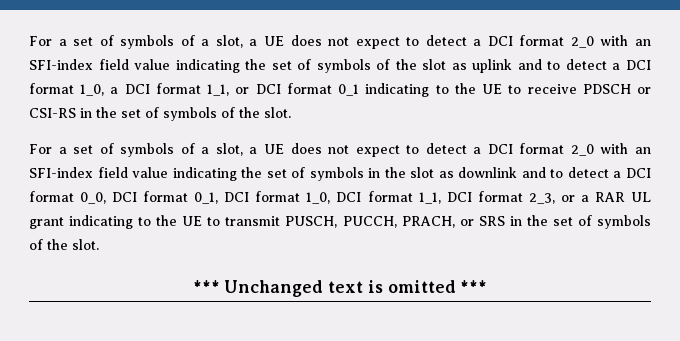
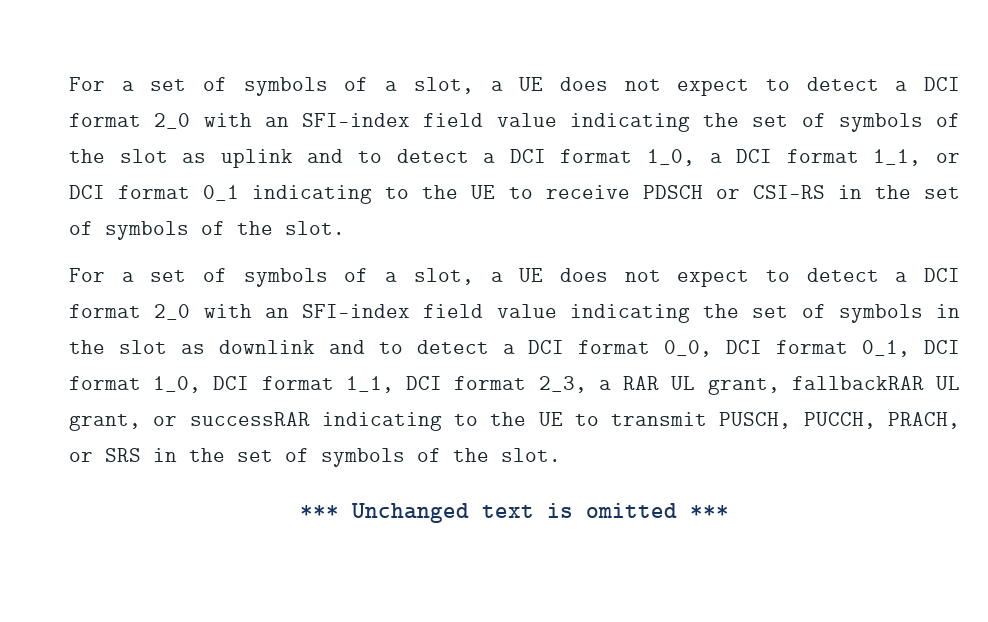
- For a set of symbols of a slot, a UE does not expect to detect a DCI format 2_0 with an SFI-index field value indicating the set of symbols in the slot as downlink and to detect a DCI format 0_0, DCI format 0_1, DCI format 1_0, DCI format 1_1, DCI format 2_3, or a RAR UL grant indicating to the UE to transmit PUSCH, PUCCH, PRACH, or SRS in the set of symbols of the slot.
+ For a set of symbols of a slot, a UE does not expect to detect a DCI format 2_0 with an SFI-index field value indicating the set of symbols in the slot as downlink and to detect a DCI format 0_0, DCI format 0_1, DCI format 1_0, DCI format 1_1, DCI format 2_3, a RAR UL grant, fallbackRAR UL grant, or successRAR indicating to the UE to transmit PUSCH, PUCCH, PRACH, or SRS in the set of symbols of the slot.

